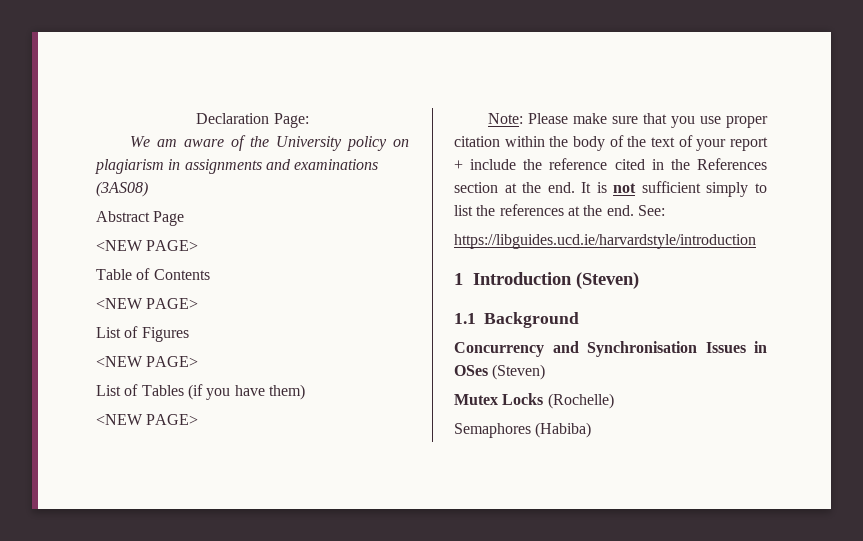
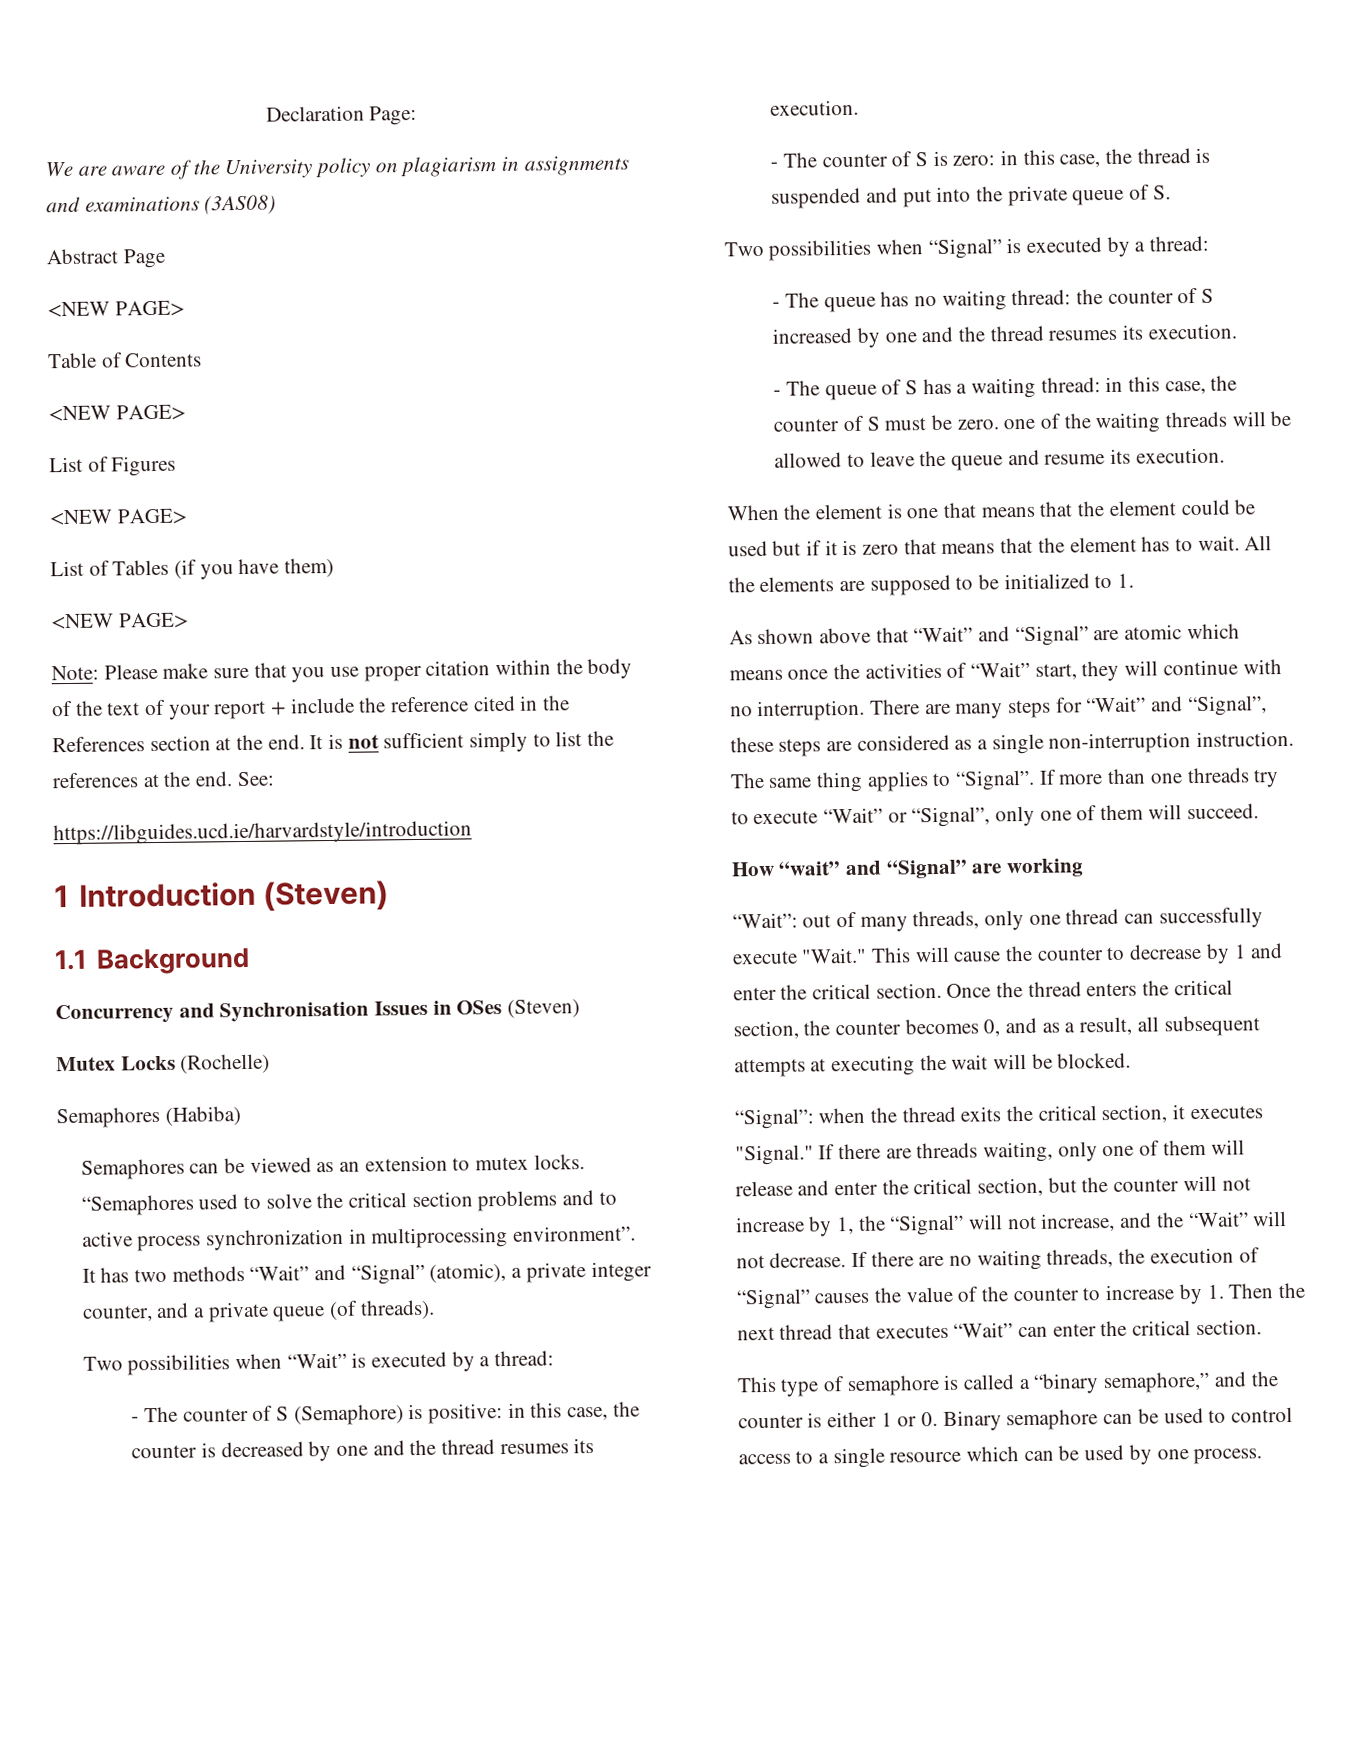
- We am aware of the University policy on plagiarism in assignments and examinations (3AS08)
+ We are aware of the University policy on plagiarism in assignments and examinations (3AS08)
+ Semaphores can be viewed as an extension to mutex locks. “Semaphores used to solve the critical section problems and to active process synchronization in multiprocessing environment”. It has two methods “Wait” and “Signal” (atomic), a private integer counter, and a private queue (of threads).
+ Two possibilities when “Wait” is executed by a thread:
+ - The counter of S (Semaphore) is positive: in this case, the counter is decreased by one and the thread resumes its execution.
+ - The counter of S is zero: in this case, the thread is suspended and put into the private queue of S.
+ Two possibilities when “Signal” is executed by a thread:
+ - The queue has no waiting thread: the counter of S increased by one and the thread resumes its execution.
+ - The queue of S has a waiting thread: in this case, the counter of S must be zero. one of the waiting threads will be allowed to leave the queue and resume its execution.
+ When the element is one that means that the element could be used but if it is zero that means that the element has to wait. All the elements are supposed to be initialized to 1.
+ As shown above that “Wait” and “Signal” are atomic which means once the activities of “Wait” start, they will continue with no interruption. There are many steps for “Wait” and “Signal”, these steps are considered as a single non-interruption instruction. The same thing applies to “Signal”. If more than one threads try to execute “Wait” or “Signal”, only one of them will succeed.
+ How “wait” and “Signal” are working
+ “Wait”: out of many threads, only one thread can successfully execute "Wait." This will cause the counter to decrease by 1 and enter the critical section. Once the thread enters the critical section, the counter becomes 0, and as a result, all subsequent attempts at executing the wait will be blocked.
+ “Signal”: when the thread exits the critical section, it executes "Signal." If there are threads waiting, only one of them will release and enter the critical section, but the counter will not increase by 1, the “Signal” will not increase, and the “Wait” will not decrease. If there are no waiting threads, the execution of “Signal” causes the value of the counter to increase by 1. Then the next thread that executes “Wait” can enter the critical section.
+ This type of semaphore is called a “binary semaphore,” and the counter is either 1 or 0. Binary semaphore can be used to control access to a single resource which can be used by one process.

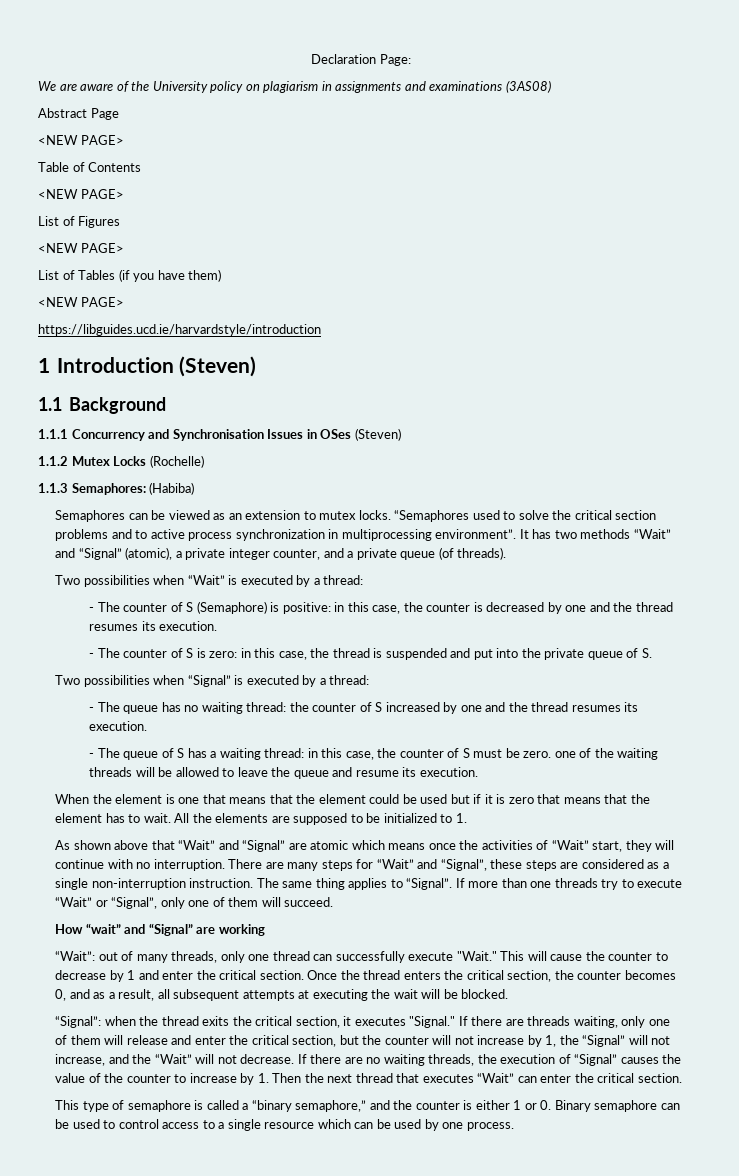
- Note: Please make sure that you use proper citation within the body of the text of your report + include the reference cited in the References section at the end. It is not sufficient simply to list the references at the end. See:
- Concurrency and Synchronisation Issues in OSes (Steven)
+ 1.1.1 Concurrency and Synchronisation Issues in OSes (Steven)
- Mutex Locks (Rochelle)
+ 1.1.2 Mutex Locks (Rochelle)
- Semaphores (Habiba)
+ 1.1.3 Semaphores: (Habiba)

